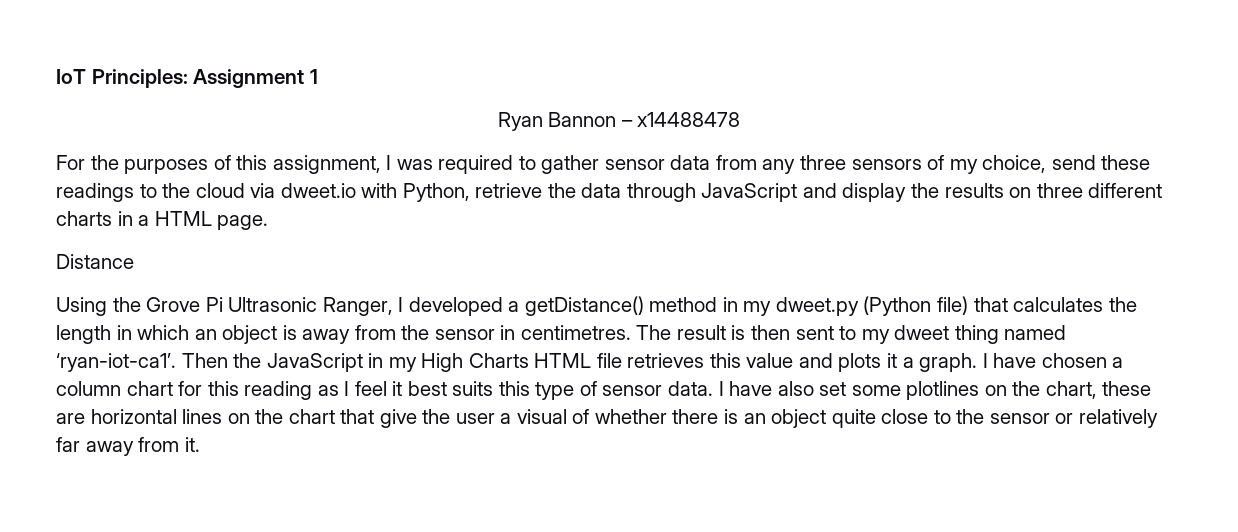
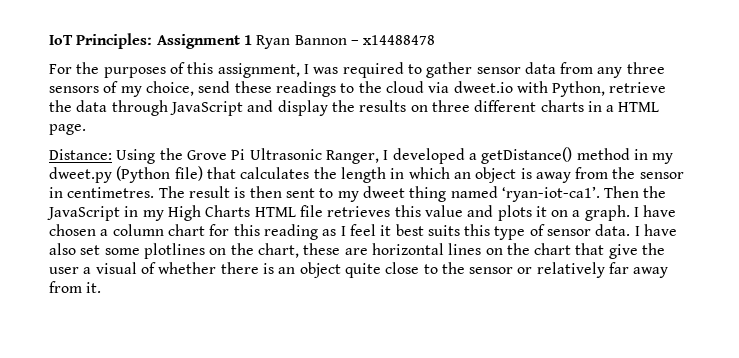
- IoT Principles: Assignment 1
- Ryan Bannon – x14488478
+ IoT Principles: Assignment 1 Ryan Bannon – x14488478
- Distance
- Using the Grove Pi Ultrasonic Ranger, I developed a getDistance() method in my dweet.py (Python file) that calculates the length in which an object is away from the sensor in centimetres.
+ Distance: Using the Grove Pi Ultrasonic Ranger, I developed a getDistance() method in my dweet.py (Python file) that calculates the length in which an object is away from the sensor in centimetres.
- Then the JavaScript in my High Charts HTML file retrieves this value and plots it a graph.
+ Then the JavaScript in my High Charts HTML file retrieves this value and plots it on a graph.

